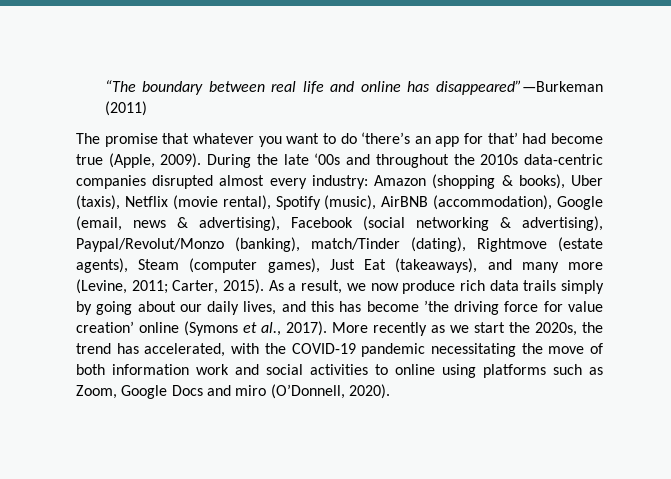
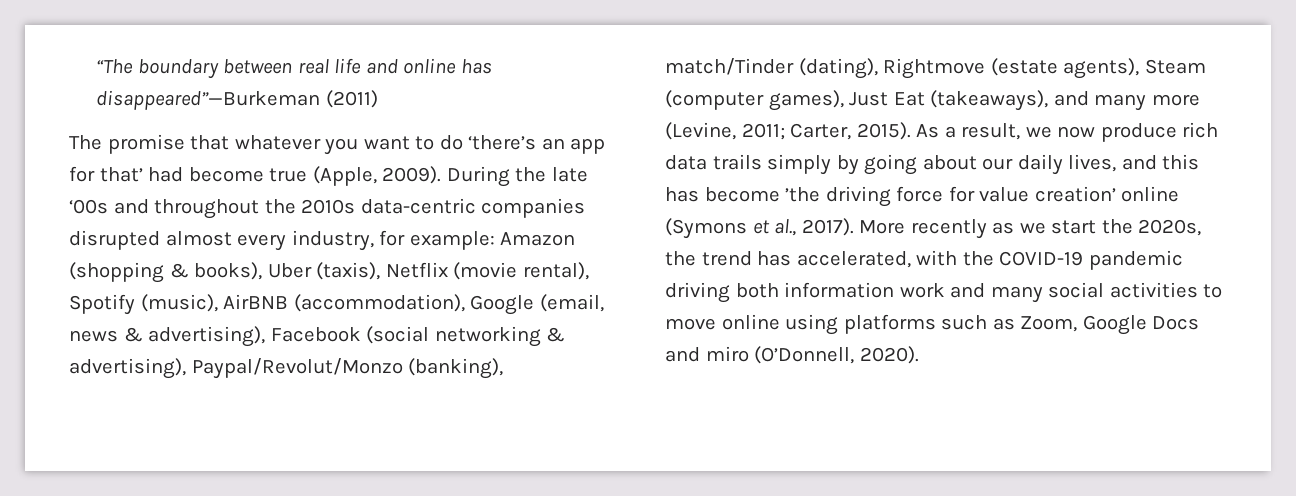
- During the late ‘00s and throughout the 2010s data-centric companies disrupted almost every industry: Amazon (shopping & books), Uber (taxis), Netflix (movie rental), Spotify (music), AirBNB (accommodation), Google (email, news & advertising), Facebook (social networking & advertising), Paypal/Revolut/Monzo (banking), match/Tinder (dating), Rightmove (estate agents), Steam (computer games), Just Eat (takeaways), and many more (Levine, 2011; Carter, 2015).
+ During the late ‘00s and throughout the 2010s data-centric companies disrupted almost every industry, for example: Amazon (shopping & books), Uber (taxis), Netflix (movie rental), Spotify (music), AirBNB (accommodation), Google (email, news & advertising), Facebook (social networking & advertising), Paypal/Revolut/Monzo (banking), match/Tinder (dating), Rightmove (estate agents), Steam (computer games), Just Eat (takeaways), and many more (Levine, 2011; Carter, 2015).
- More recently as we start the 2020s, the trend has accelerated, with the COVID-19 pandemic necessitating the move of both information work and social activities to online using platforms such as Zoom, Google Docs and miro (O’Donnell, 2020).
+ More recently as we start the 2020s, the trend has accelerated, with the COVID-19 pandemic driving both information work and many social activities to move online using platforms such as Zoom, Google Docs and miro (O’Donnell, 2020).

